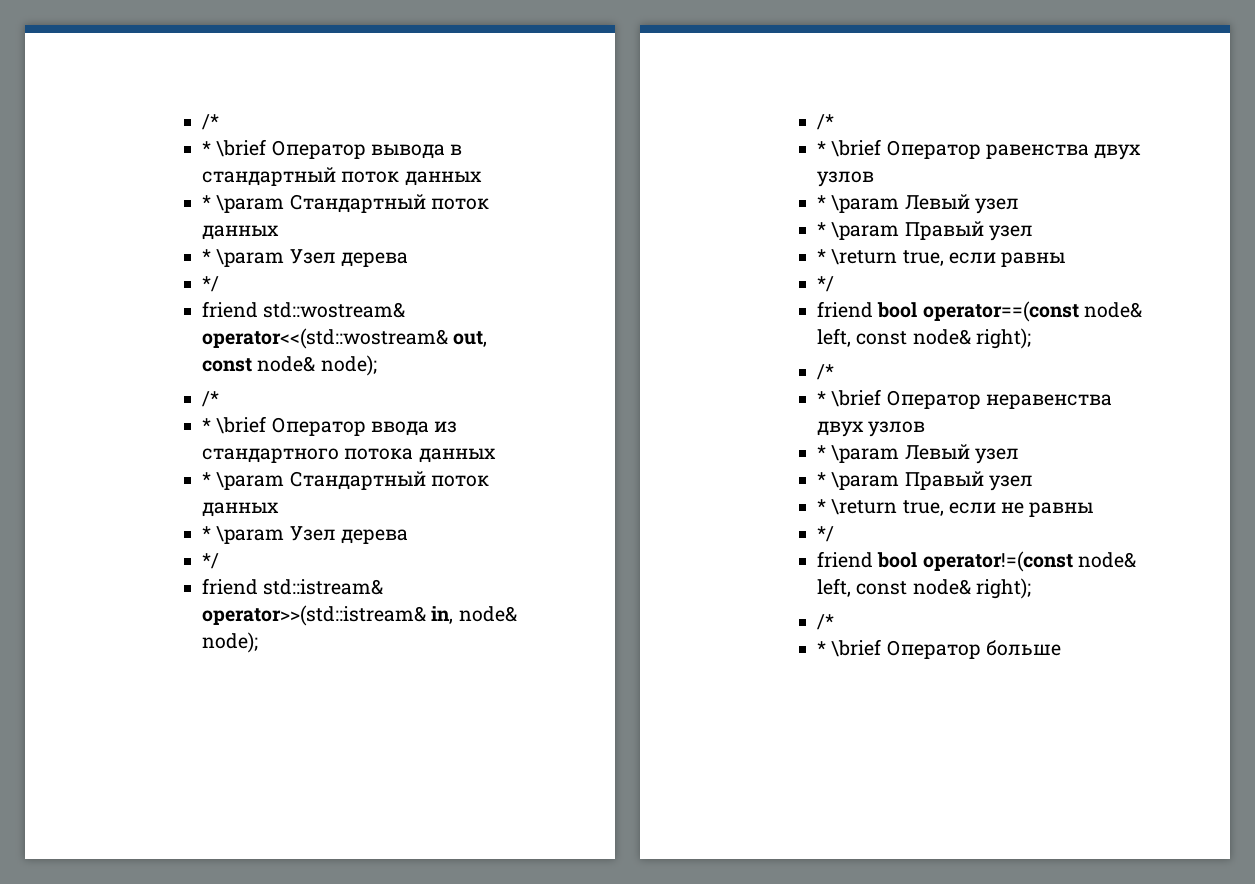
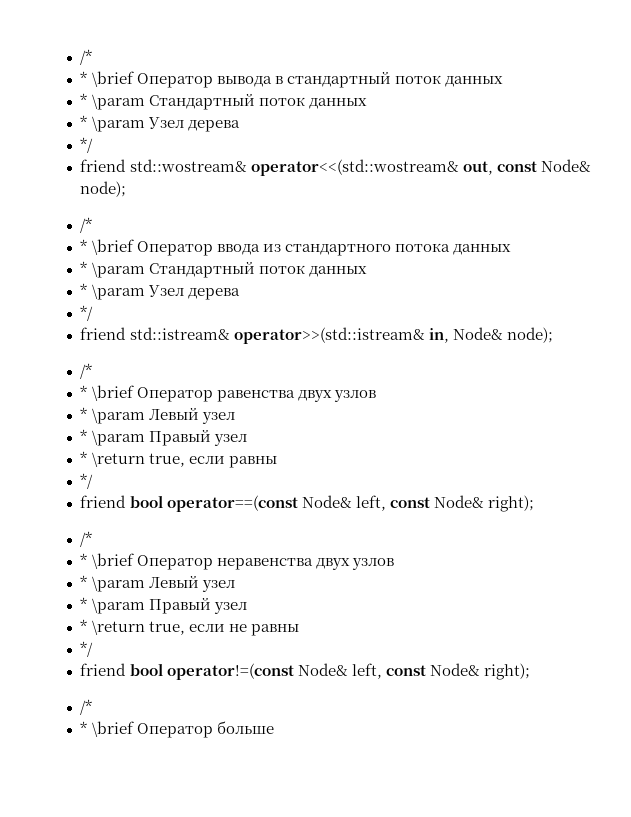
- friend std::wostream& operator<<(std::wostream& out, const node& node);
+ friend std::wostream& operator<<(std::wostream& out, const Node& node);
- friend std::istream& operator>>(std::istream& in, node& node);
+ friend std::istream& operator>>(std::istream& in, Node& node);
- friend bool operator==(const node& left, const node& right);
+ friend bool operator==(const Node& left, const Node& right);
- friend bool operator!=(const node& left, const node& right);
+ friend bool operator!=(const Node& left, const Node& right);

